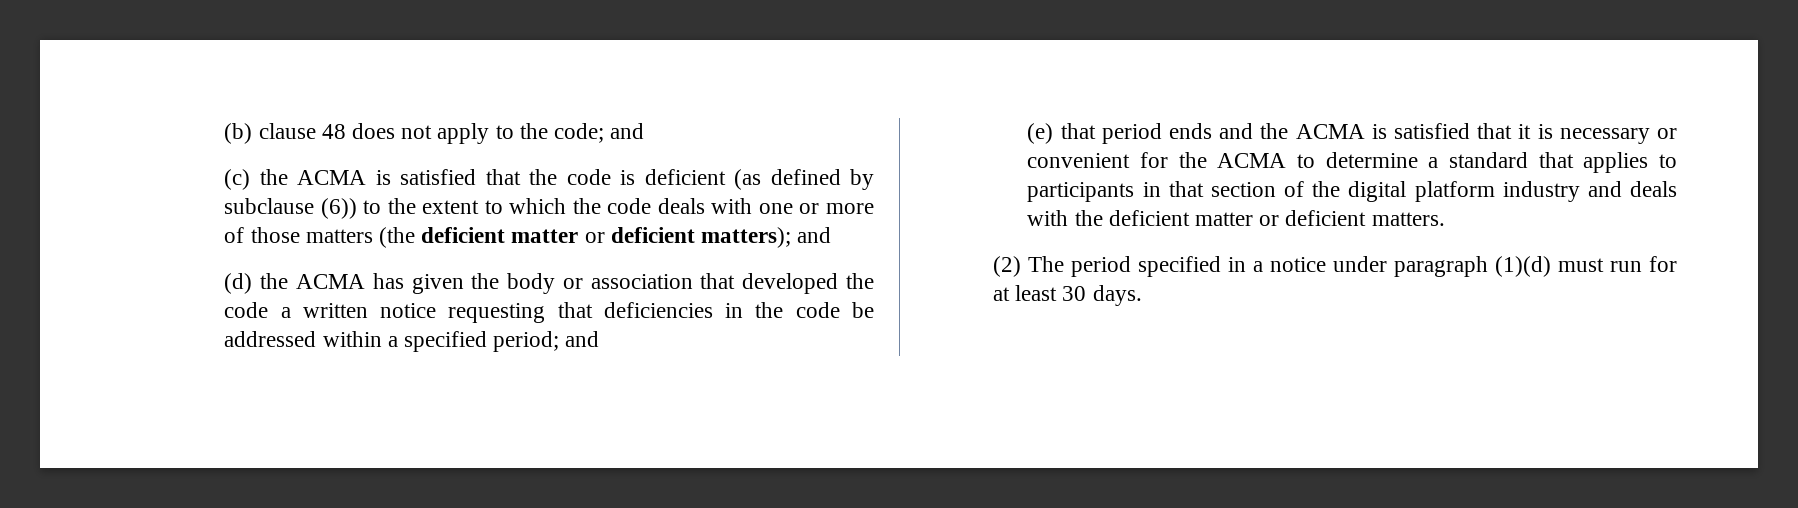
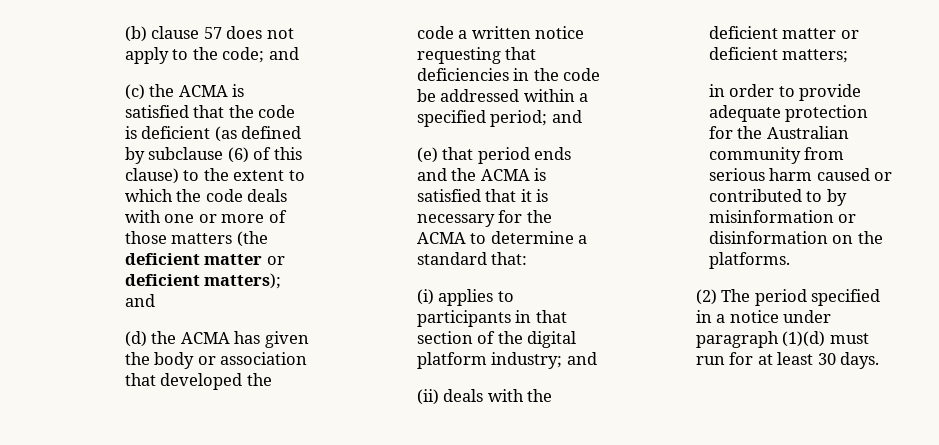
- (b) clause 48 does not apply to the code; and
+ (b) clause 57 does not apply to the code; and
- (c) the ACMA is satisfied that the code is deficient (as defined by subclause (6)) to the extent to which the code deals with one or more of those matters (the deficient matter or deficient matters); and
+ (c) the ACMA is satisfied that the code is deficient (as defined by subclause (6) of this clause) to the extent to which the code deals with one or more of those matters (the deficient matter or deficient matters); and
- (e) that period ends and the ACMA is satisfied that it is necessary or convenient for the ACMA to determine a standard that applies to participants in that section of the digital platform industry and deals with the deficient matter or deficient matters.
+ (e) that period ends and the ACMA is satisfied that it is necessary for the ACMA to determine a standard that:
+ (i) applies to participants in that section of the digital platform industry; and
+ (ii) deals with the deficient matter or deficient matters;
+ in order to provide adequate protection for the Australian community from serious harm caused or contributed to by misinformation or disinformation on the platforms.

